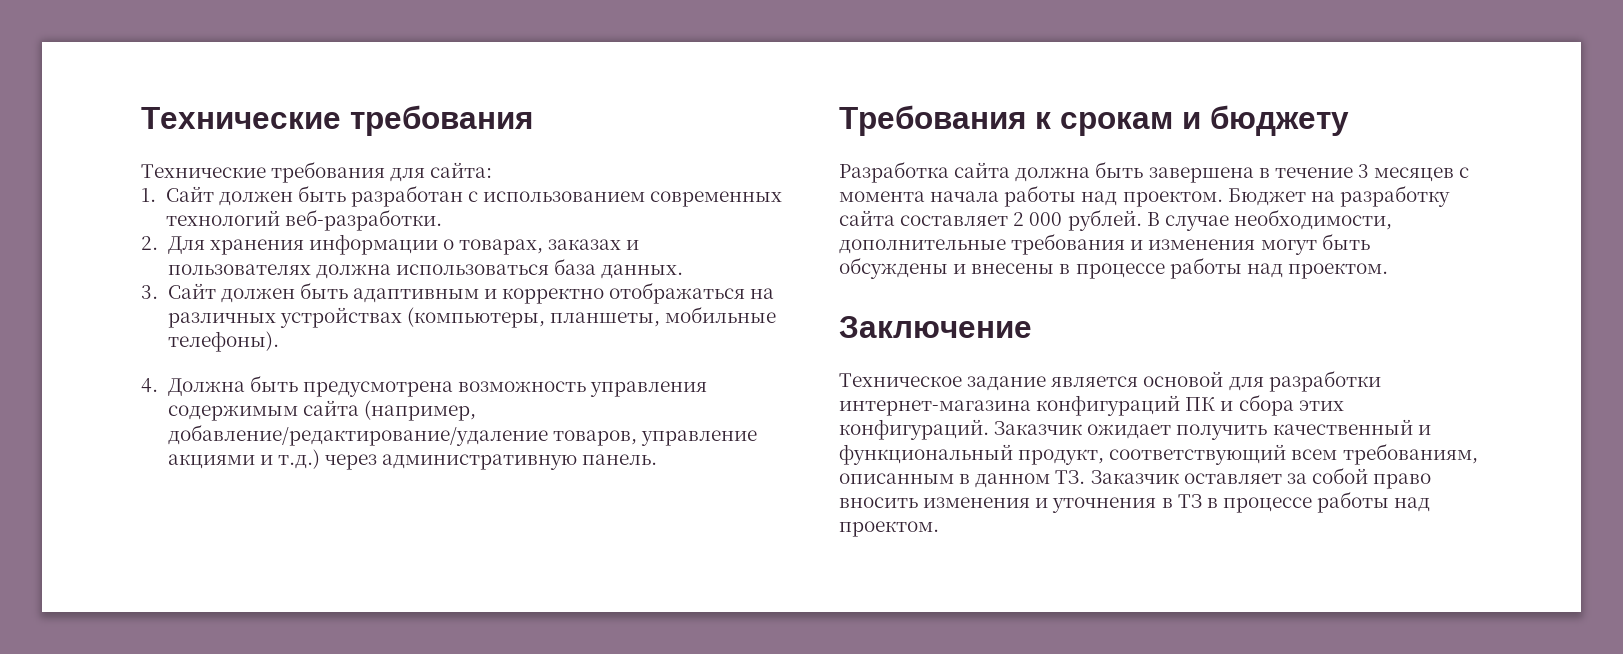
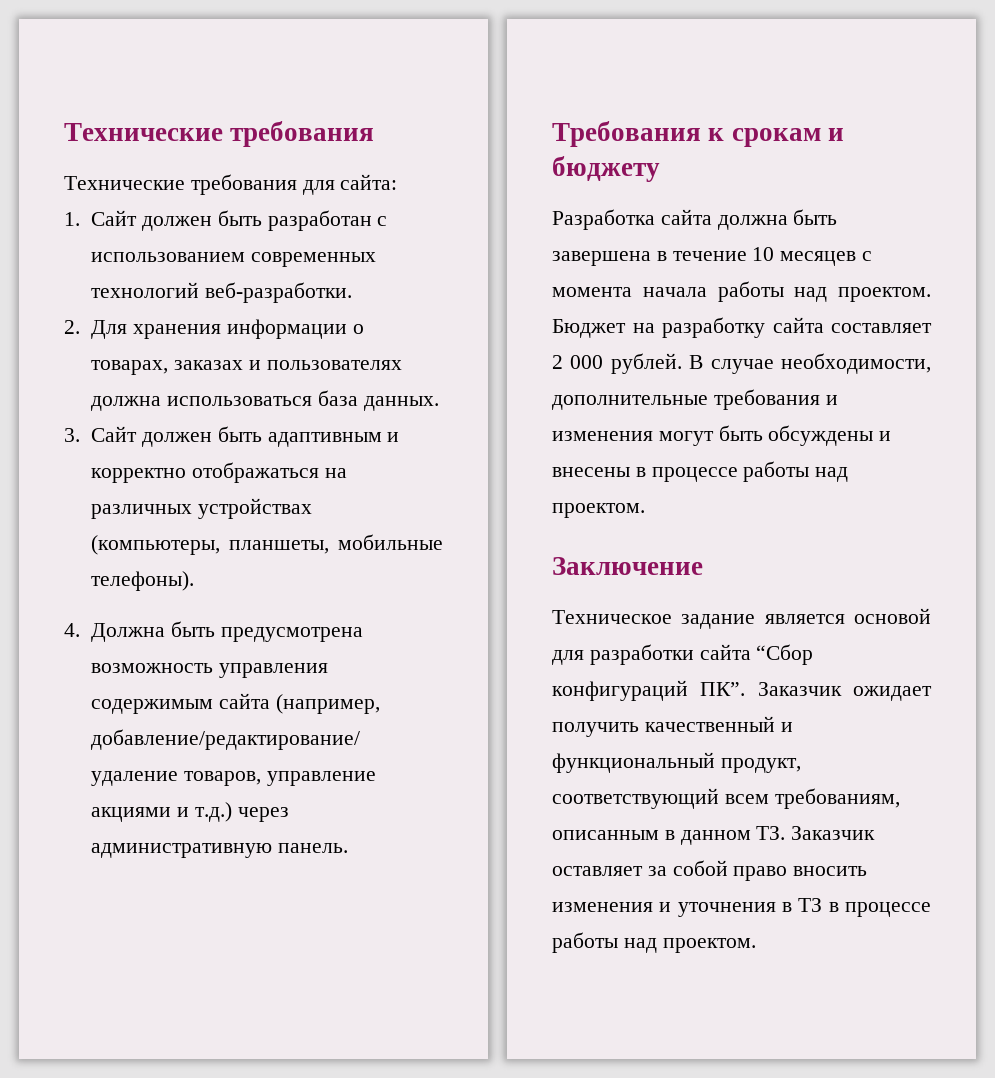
- Разработка сайта должна быть завершена в течение 3 месяцев с момента начала работы над проектом.
+ Разработка сайта должна быть завершена в течение 10 месяцев с момента начала работы над проектом.
- Техническое задание является основой для разработки интернет-магазина конфигураций ПК и сбора этих конфигураций. Заказчик ожидает получить качественный и функциональный продукт, соответствующий всем требованиям, описанным в данном ТЗ. Заказчик оставляет за собой право вносить изменения и уточнения в ТЗ в процессе работы над проектом.
+ Техническое задание является основой для разработки сайта “Сбор конфигураций ПК”. Заказчик ожидает получить качественный и функциональный продукт, соответствующий всем требованиям, описанным в данном ТЗ. Заказчик оставляет за собой право вносить изменения и уточнения в ТЗ в процессе работы над проектом.

